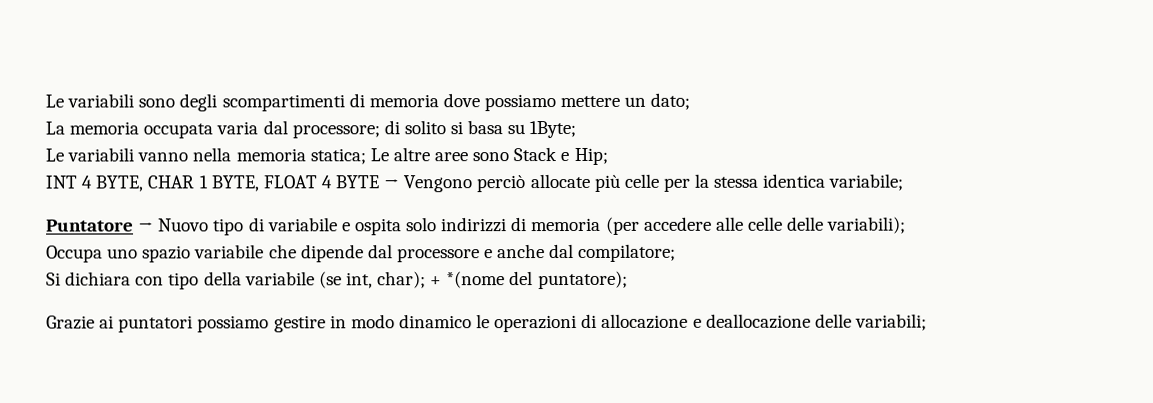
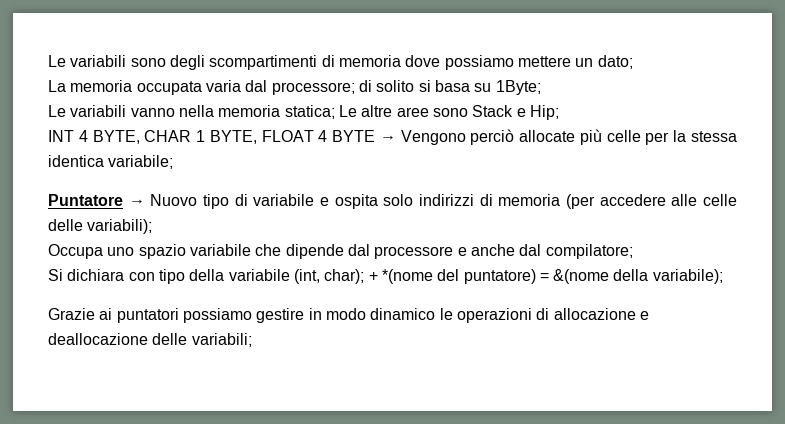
- Si dichiara con tipo della variabile (se int, char); + *(nome del puntatore);
+ Si dichiara con tipo della variabile (int, char); + *(nome del puntatore) = &(nome della variabile);

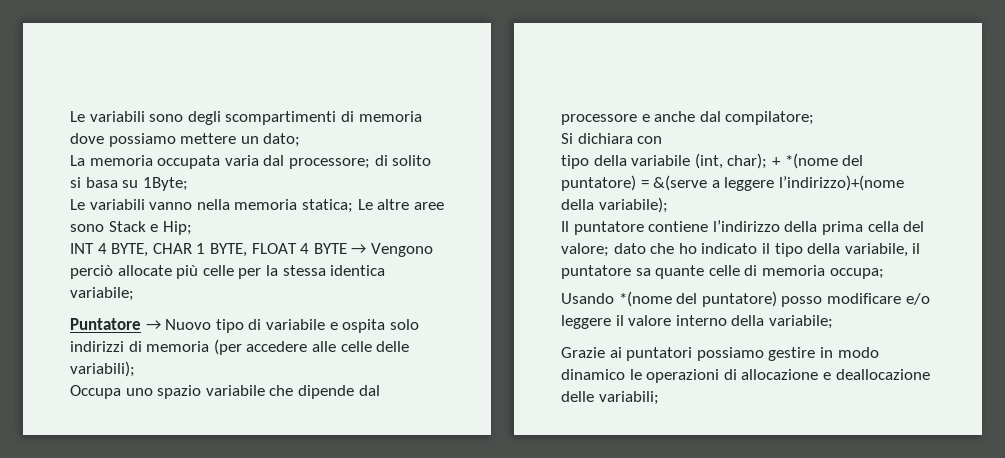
- Si dichiara con tipo della variabile (int, char); + *(nome del puntatore) = &(nome della variabile);
+ Si dichiara con
+ tipo della variabile (int, char); + *(nome del puntatore) = &(serve a leggere l’indirizzo)+(nome della variabile);
+ Il puntatore contiene l’indirizzo della prima cella del valore; dato che ho indicato il tipo della variabile, il puntatore sa quante celle di memoria occupa;
+ Usando *(nome del puntatore) posso modificare e/o leggere il valore interno della variabile;

